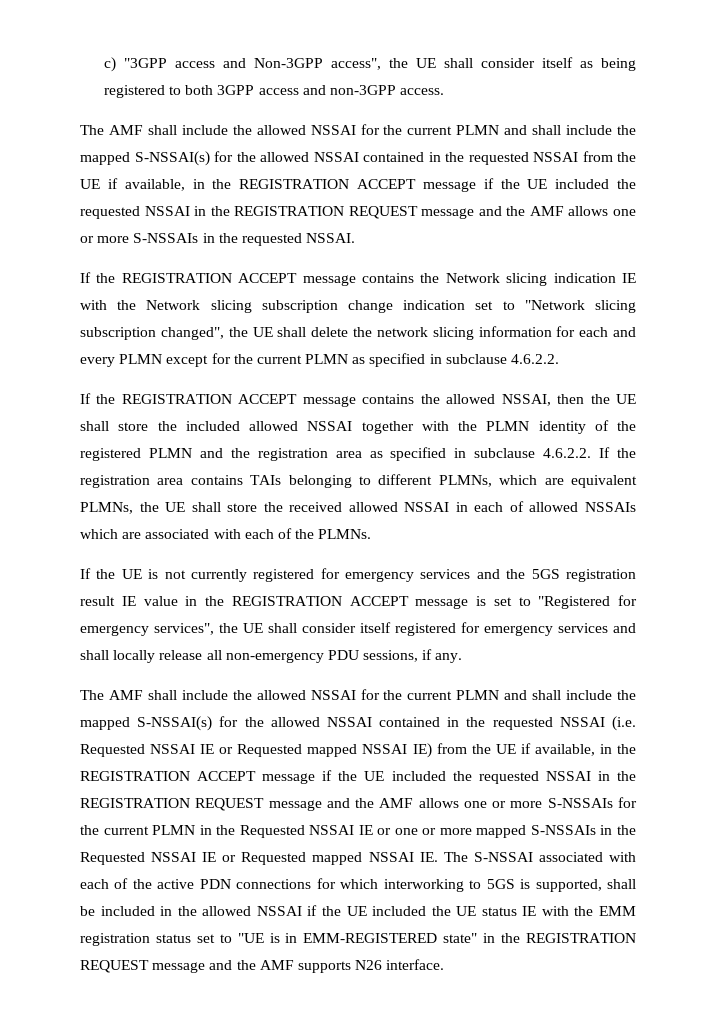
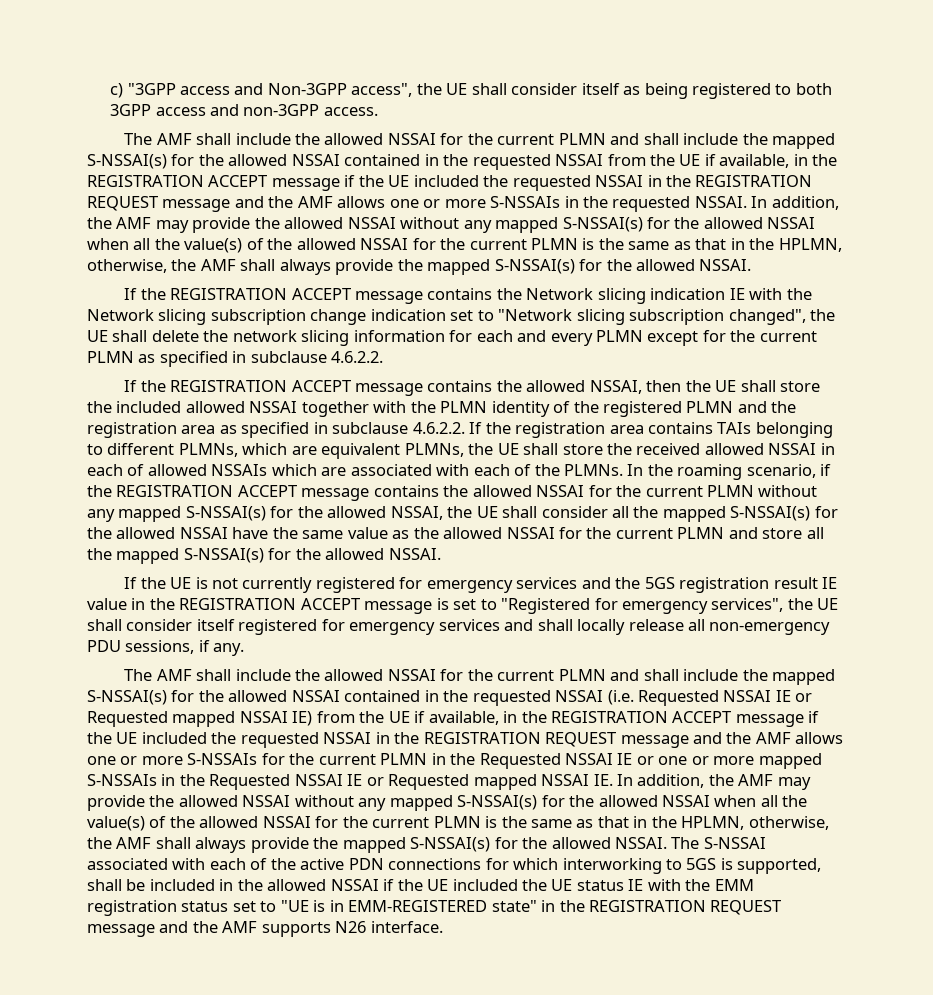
- The AMF shall include the allowed NSSAI for the current PLMN and shall include the mapped S-NSSAI(s) for the allowed NSSAI contained in the requested NSSAI from the UE if available, in the REGISTRATION ACCEPT message if the UE included the requested NSSAI in the REGISTRATION REQUEST message and the AMF allows one or more S-NSSAIs in the requested NSSAI.
+ The AMF shall include the allowed NSSAI for the current PLMN and shall include the mapped S-NSSAI(s) for the allowed NSSAI contained in the requested NSSAI from the UE if available, in the REGISTRATION ACCEPT message if the UE included the requested NSSAI in the REGISTRATION REQUEST message and the AMF allows one or more S-NSSAIs in the requested NSSAI. In addition, the AMF may provide the allowed NSSAI without any mapped S-NSSAI(s) for the allowed NSSAI when all the value(s) of the allowed NSSAI for the current PLMN is the same as that in the HPLMN, otherwise, the AMF shall always provide the mapped S-NSSAI(s) for the allowed NSSAI.
+ In the roaming scenario, if the REGISTRATION ACCEPT message contains the allowed NSSAI for the current PLMN without any mapped S-NSSAI(s) for the allowed NSSAI, the UE shall consider all the mapped S-NSSAI(s) for the allowed NSSAI have the same value as the allowed NSSAI for the current PLMN and store all the mapped S-NSSAI(s) for the allowed NSSAI.
- The AMF shall include the allowed NSSAI for the current PLMN and shall include the mapped S-NSSAI(s) for the allowed NSSAI contained in the requested NSSAI (i.e. Requested NSSAI IE or Requested mapped NSSAI IE) from the UE if available, in the REGISTRATION ACCEPT message if the UE included the requested NSSAI in the REGISTRATION REQUEST message and the AMF allows one or more S-NSSAIs for the current PLMN in the Requested NSSAI IE or one or more mapped S-NSSAIs in the Requested NSSAI IE or Requested mapped NSSAI IE. The S-NSSAI associated with each of the active PDN connections for which interworking to 5GS is supported, shall be included in the allowed NSSAI if the UE included the UE status IE with the EMM registration status set to "UE is in EMM-REGISTERED state" in the REGISTRATION REQUEST message and the AMF supports N26 interface.
+ The AMF shall include the allowed NSSAI for the current PLMN and shall include the mapped S-NSSAI(s) for the allowed NSSAI contained in the requested NSSAI (i.e. Requested NSSAI IE or Requested mapped NSSAI IE) from the UE if available, in the REGISTRATION ACCEPT message if the UE included the requested NSSAI in the REGISTRATION REQUEST message and the AMF allows one or more S-NSSAIs for the current PLMN in the Requested NSSAI IE or one or more mapped S-NSSAIs in the Requested NSSAI IE or Requested mapped NSSAI IE. In addition, the AMF may provide the allowed NSSAI without any mapped S-NSSAI(s) for the allowed NSSAI when all the value(s) of the allowed NSSAI for the current PLMN is the same as that in the HPLMN, otherwise, the AMF shall always provide the mapped S-NSSAI(s) for the allowed NSSAI. The S-NSSAI associated with each of the active PDN connections for which interworking to 5GS is supported, shall be included in the allowed NSSAI if the UE included the UE status IE with the EMM registration status set to "UE is in EMM-REGISTERED state" in the REGISTRATION REQUEST message and the AMF supports N26 interface.

